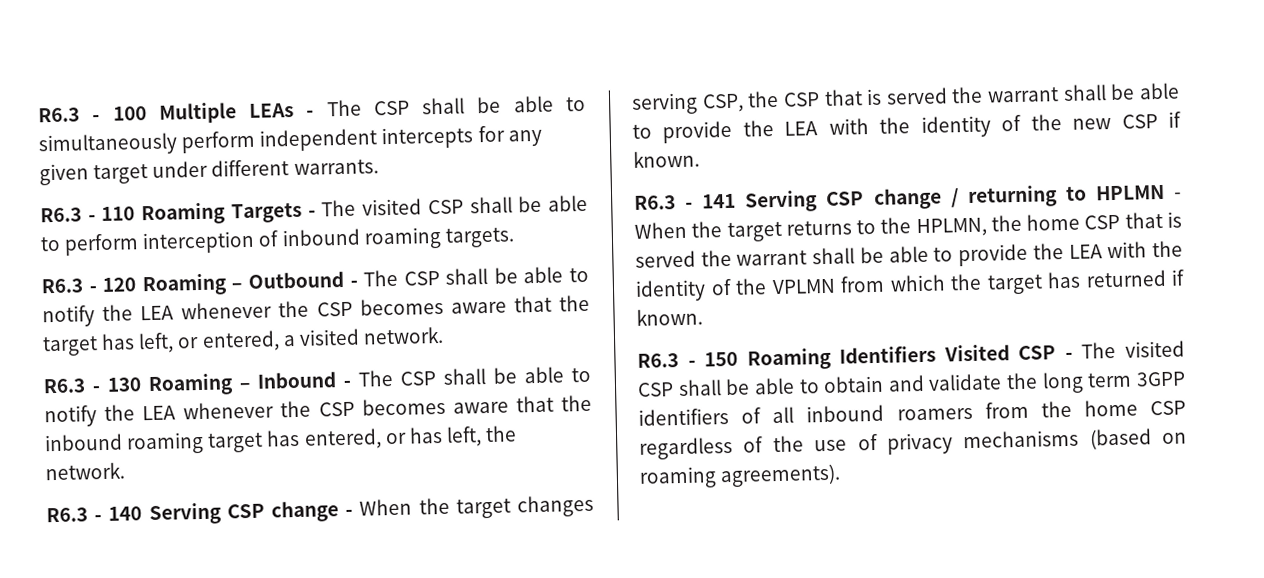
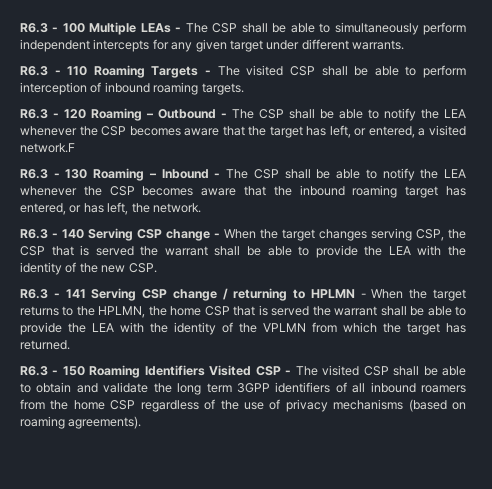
- R6.3 - 120 Roaming – Outbound - The CSP shall be able to notify the LEA whenever the CSP becomes aware that the target has left, or entered, a visited network.
+ R6.3 - 120 Roaming – Outbound - The CSP shall be able to notify the LEA whenever the CSP becomes aware that the target has left, or entered, a visited network.F
- R6.3 - 140 Serving CSP change - When the target changes serving CSP, the CSP that is served the warrant shall be able to provide the LEA with the identity of the new CSP if known.
+ R6.3 - 140 Serving CSP change - When the target changes serving CSP, the CSP that is served the warrant shall be able to provide the LEA with the identity of the new CSP.
- R6.3 - 141 Serving CSP change / returning to HPLMN - When the target returns to the HPLMN, the home CSP that is served the warrant shall be able to provide the LEA with the identity of the VPLMN from which the target has returned if known.
+ R6.3 - 141 Serving CSP change / returning to HPLMN - When the target returns to the HPLMN, the home CSP that is served the warrant shall be able to provide the LEA with the identity of the VPLMN from which the target has returned.

